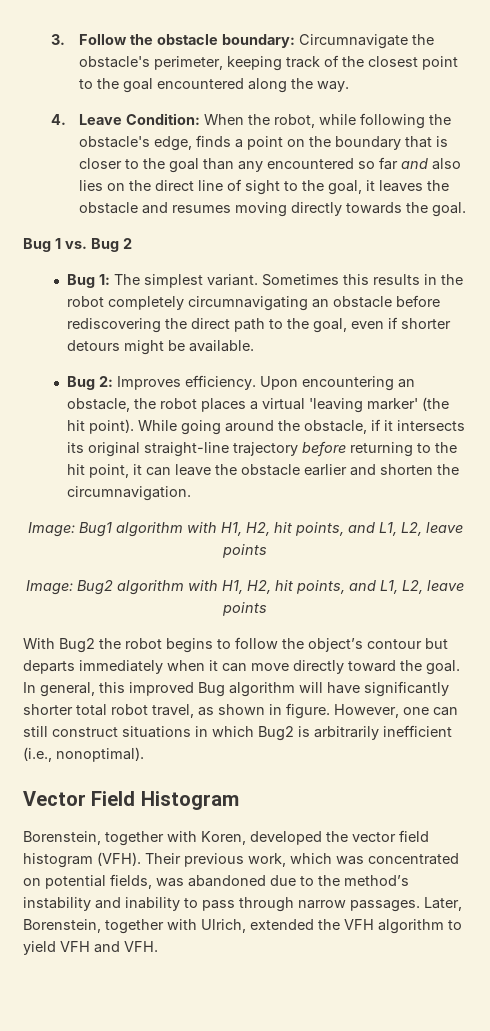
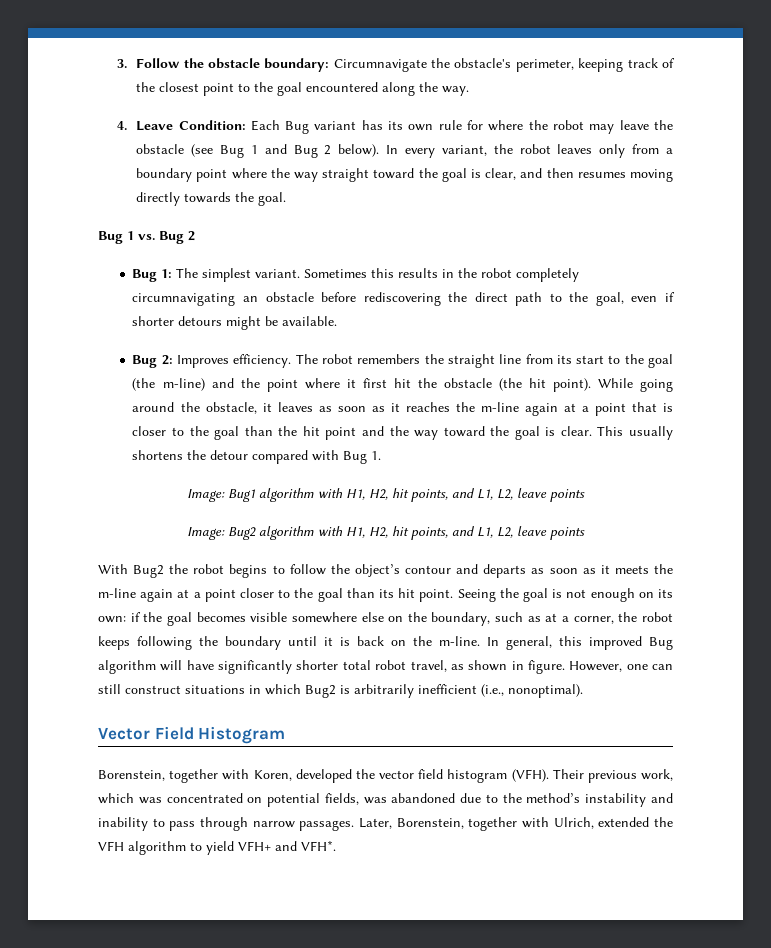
- 4. Leave Condition: When the robot, while following the obstacle's edge, finds a point on the boundary that is closer to the goal than any encountered so far and also lies on the direct line of sight to the goal, it leaves the obstacle and resumes moving directly towards the goal.
+ 4. Leave Condition: Each Bug variant has its own rule for where the robot may leave the obstacle (see Bug 1 and Bug 2 below). In every variant, the robot leaves only from a boundary point where the way straight toward the goal is clear, and then resumes moving directly towards the goal.
- Upon encountering an obstacle, the robot places a virtual 'leaving marker' (the hit point).
+ The robot remembers the straight line from its start to the goal (the m-line) and the point where it first hit the obstacle (the hit point).
- While going around the obstacle, if it intersects its original straight-line trajectory before returning to the hit point, it can leave the obstacle earlier and shorten the circumnavigation.
+ While going around the obstacle, it leaves as soon as it reaches the m-line again at a point that is closer to the goal than the hit point and the way toward the goal is clear. This usually shortens the detour compared with Bug 1.
- With Bug2 the robot begins to follow the object’s contour but departs immediately when it can move directly toward the goal.
+ With Bug2 the robot begins to follow the object’s contour and departs as soon as it meets the m-line again at a point closer to the goal than its hit point. Seeing the goal is not enough on its own: if the goal becomes visible somewhere else on the boundary, such as at a corner, the robot keeps following the boundary until it is back on the m-line.
- Later, Borenstein, together with Ulrich, extended the VFH algorithm to yield VFH and VFH.
+ Later, Borenstein, together with Ulrich, extended the VFH algorithm to yield VFH+ and VFH*.

